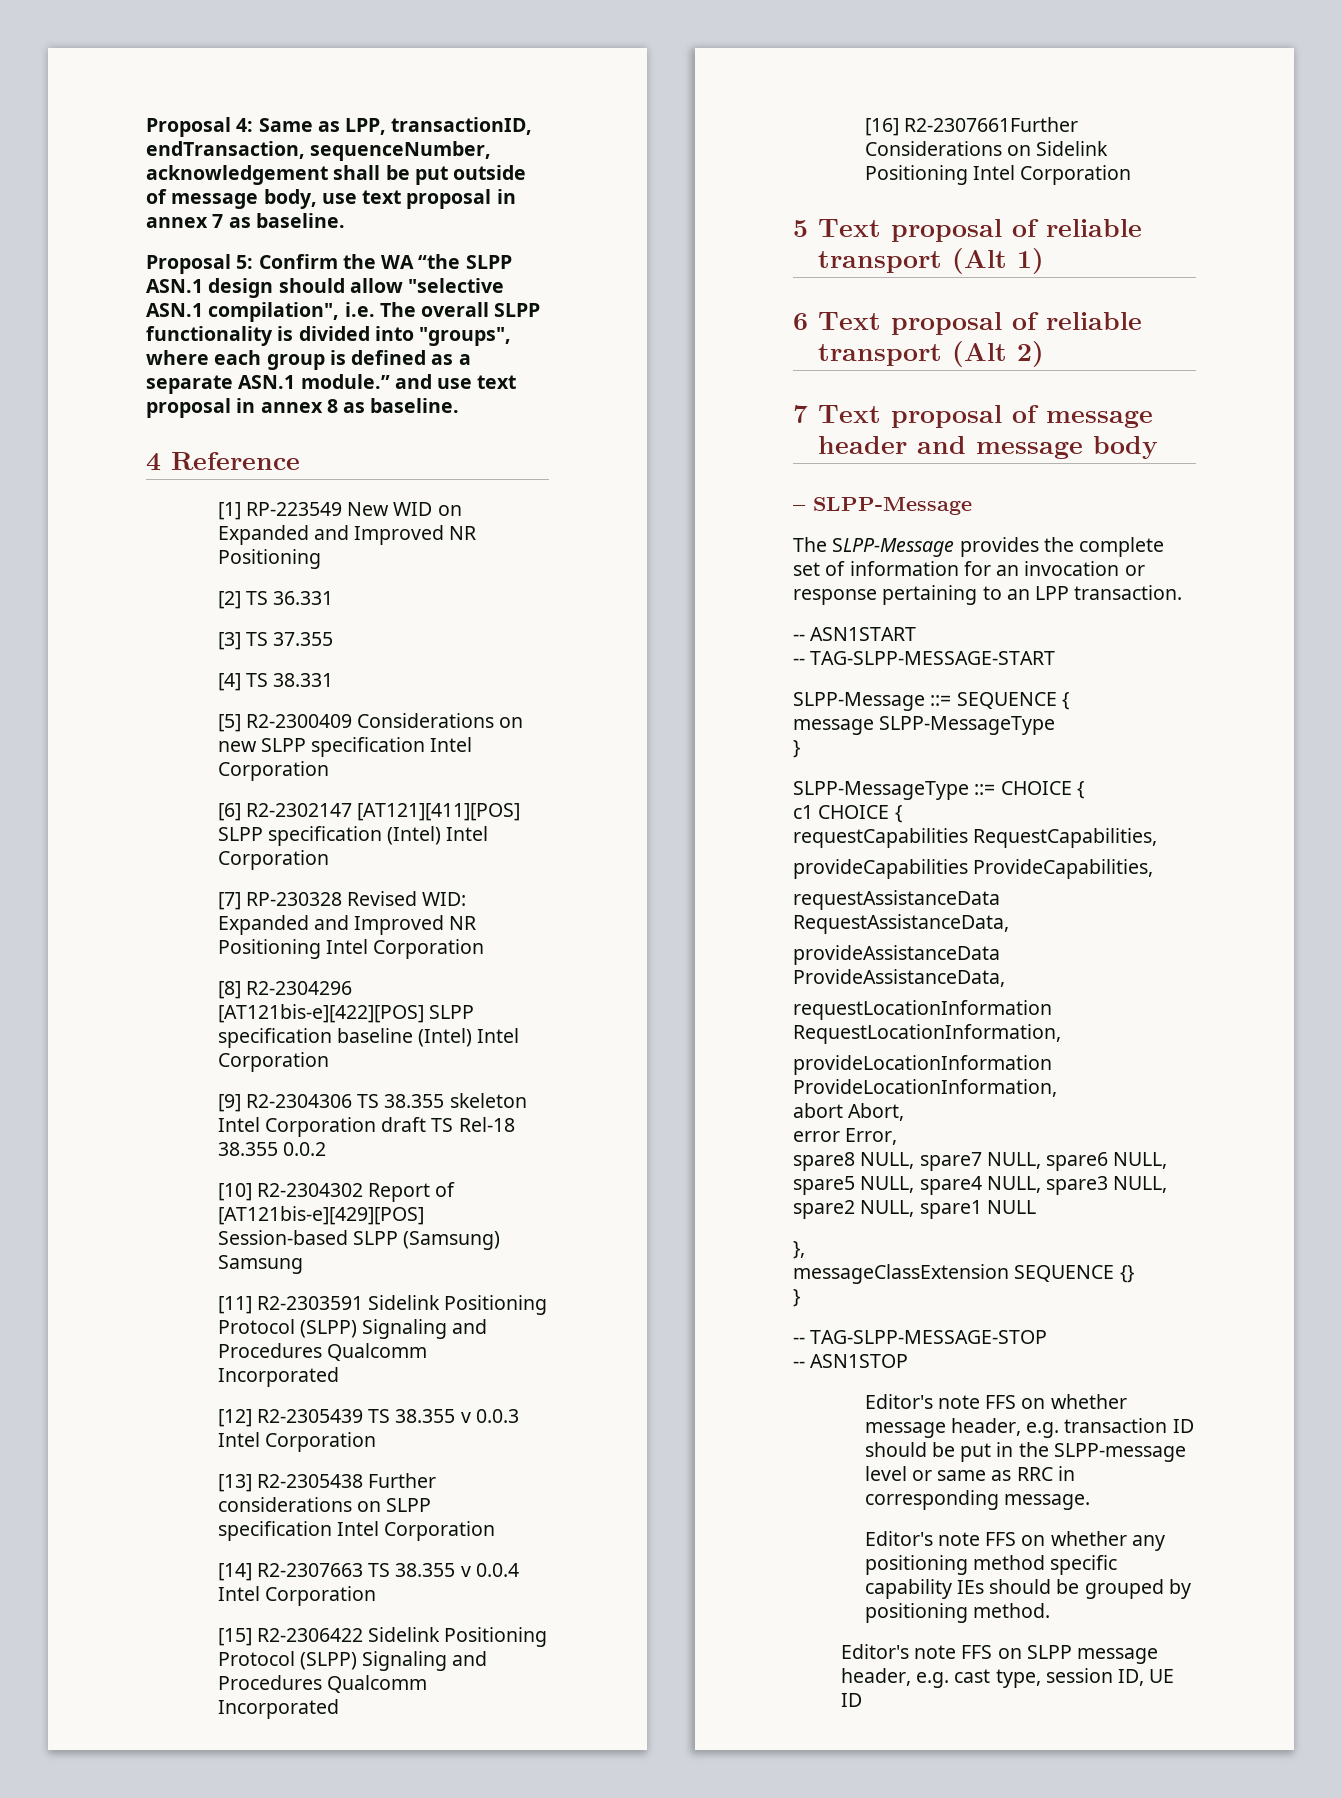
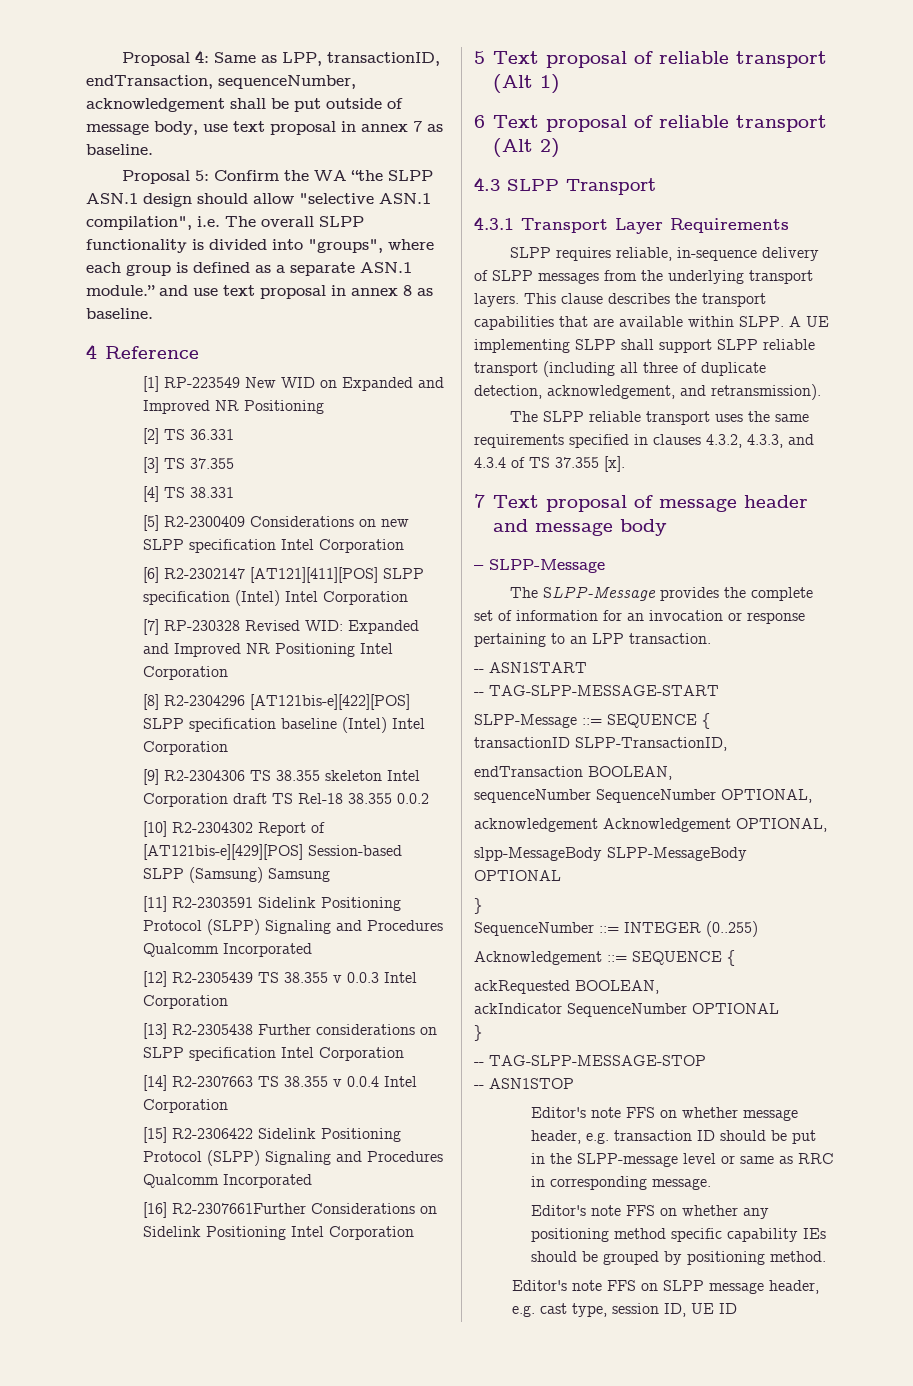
+ 4.3 SLPP Transport
+ 4.3.1 Transport Layer Requirements
+ SLPP requires reliable, in-sequence delivery of SLPP messages from the underlying transport layers. This clause describes the transport capabilities that are available within SLPP. A UE implementing SLPP shall support SLPP reliable transport (including all three of duplicate detection, acknowledgement, and retransmission).
+ The SLPP reliable transport uses the same requirements specified in clauses 4.3.2, 4.3.3, and 4.3.4 of TS 37.355 [x].
- message SLPP-MessageType
+ transactionID SLPP-TransactionID,
+ endTransaction BOOLEAN,
+ sequenceNumber SequenceNumber OPTIONAL,
+ acknowledgement Acknowledgement OPTIONAL,
+ slpp-MessageBody SLPP-MessageBody OPTIONAL
  }
- SLPP-MessageType ::= CHOICE {
- c1 CHOICE {
- requestCapabilities RequestCapabilities,
- provideCapabilities ProvideCapabilities,
- requestAssistanceData RequestAssistanceData,
- provideAssistanceData ProvideAssistanceData,
- requestLocationInformation RequestLocationInformation,
- provideLocationInformation ProvideLocationInformation,
- abort Abort,
- error Error,
- spare8 NULL, spare7 NULL, spare6 NULL, spare5 NULL, spare4 NULL, spare3 NULL, spare2 NULL, spare1 NULL
- },
- messageClassExtension SEQUENCE {}
+ SequenceNumber ::= INTEGER (0..255)
+ Acknowledgement ::= SEQUENCE {
+ ackRequested BOOLEAN,
+ ackIndicator SequenceNumber OPTIONAL

